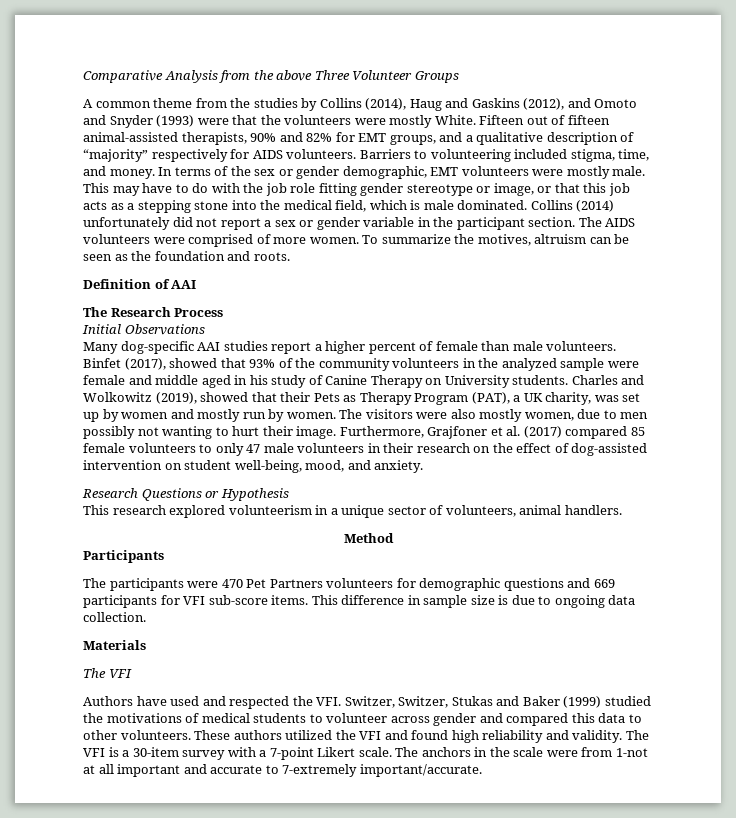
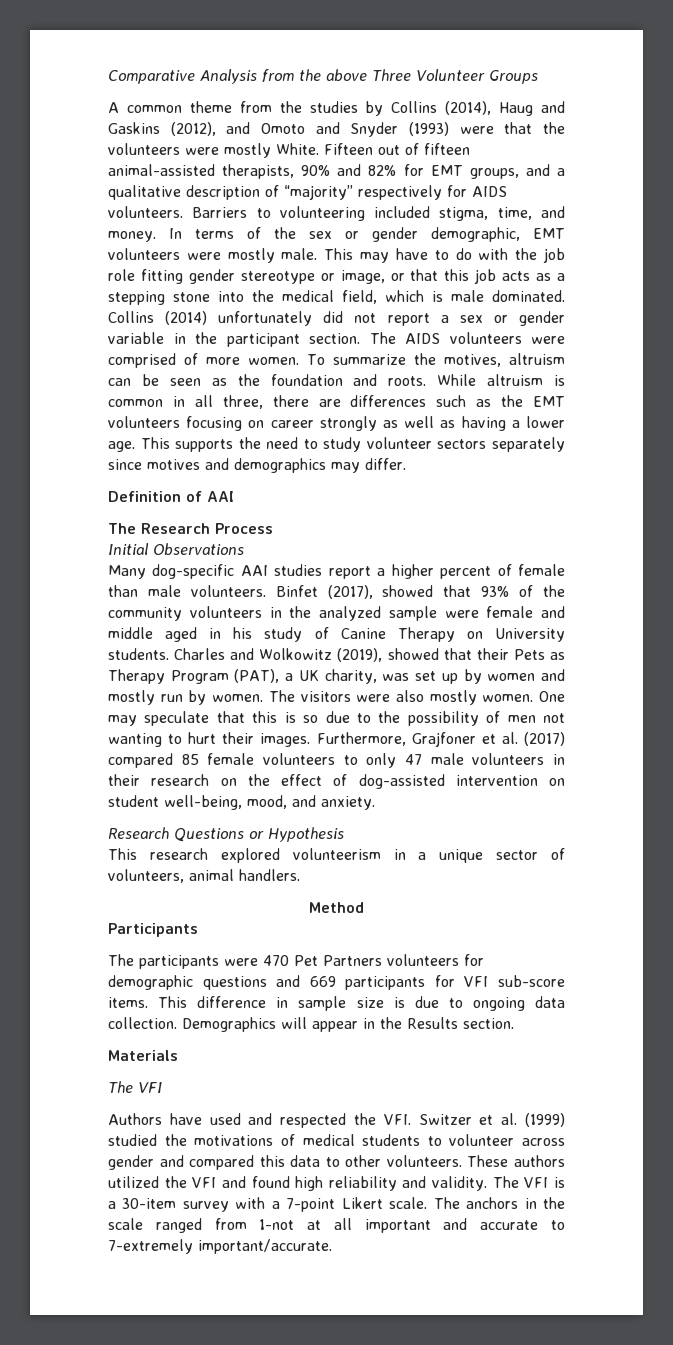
+ While altruism is common in all three, there are differences such as the EMT volunteers focusing on career strongly as well as having a lower age. This supports the need to study volunteer sectors separately since motives and demographics may differ.
- The visitors were also mostly women, due to men possibly not wanting to hurt their image.
+ The visitors were also mostly women. One may speculate that this is so due to the possibility of men not wanting to hurt their images.
+ Demographics will appear in the Results section.
- Authors have used and respected the VFI. Switzer, Switzer, Stukas and Baker (1999) studied the motivations of medical students to volunteer across gender and compared this data to other volunteers.
+ Authors have used and respected the VFI. Switzer et al. (1999) studied the motivations of medical students to volunteer across gender and compared this data to other volunteers.
- The anchors in the scale were from 1-not at all important and accurate to 7-extremely important/accurate.
+ The anchors in the scale ranged from 1-not at all important and accurate to 7-extremely important/accurate.

